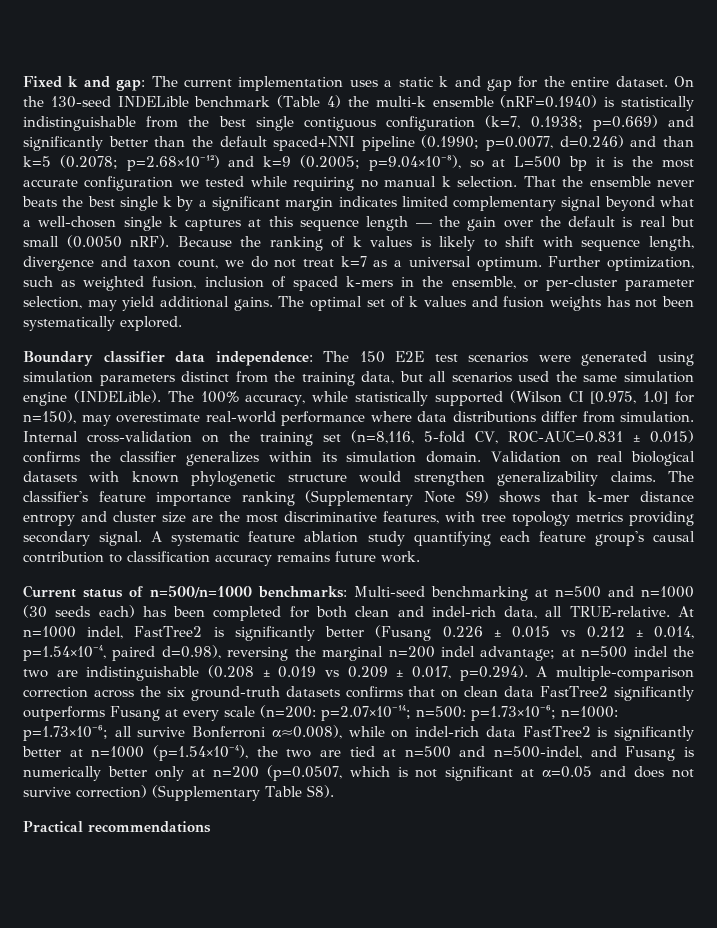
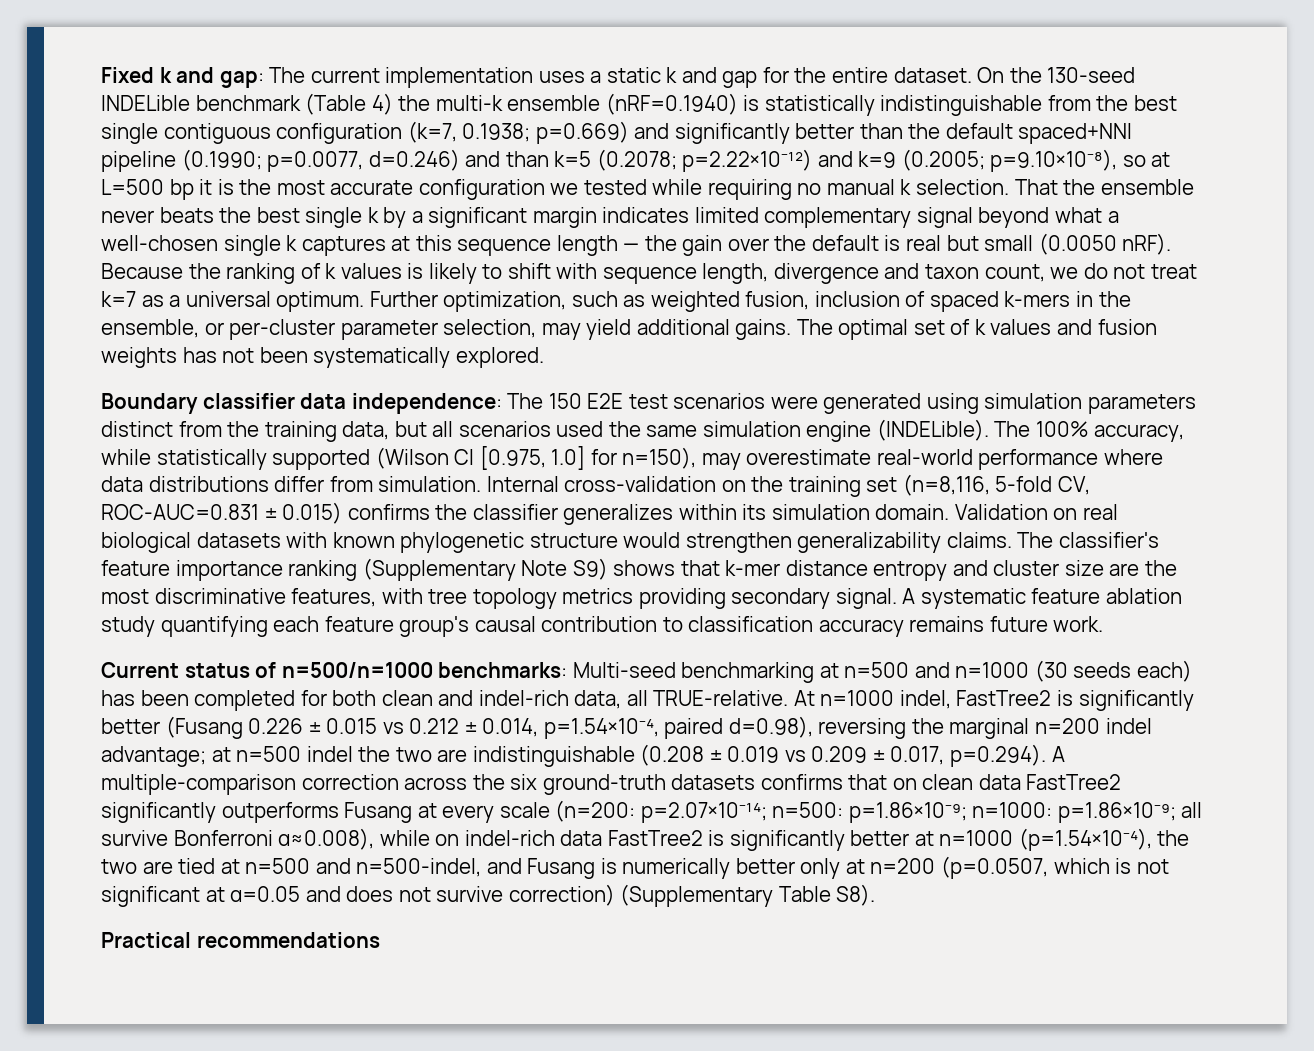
- On the 130-seed INDELible benchmark (Table 4) the multi-k ensemble (nRF=0.1940) is statistically indistinguishable from the best single contiguous configuration (k=7, 0.1938; p=0.669) and significantly better than the default spaced+NNI pipeline (0.1990; p=0.0077, d=0.246) and than k=5 (0.2078; p=2.68×10⁻¹²) and k=9 (0.2005; p=9.04×10⁻⁸), so at L=500 bp it is the most accurate configuration we tested while requiring no manual k selection.
+ On the 130-seed INDELible benchmark (Table 4) the multi-k ensemble (nRF=0.1940) is statistically indistinguishable from the best single contiguous configuration (k=7, 0.1938; p=0.669) and significantly better than the default spaced+NNI pipeline (0.1990; p=0.0077, d=0.246) and than k=5 (0.2078; p=2.22×10⁻¹²) and k=9 (0.2005; p=9.10×10⁻⁸), so at L=500 bp it is the most accurate configuration we tested while requiring no manual k selection.
- p=1.73×10⁻⁶; n=1000: p=1.73×10⁻⁶;
+ p=1.86×10⁻⁹; n=1000: p=1.86×10⁻⁹;

